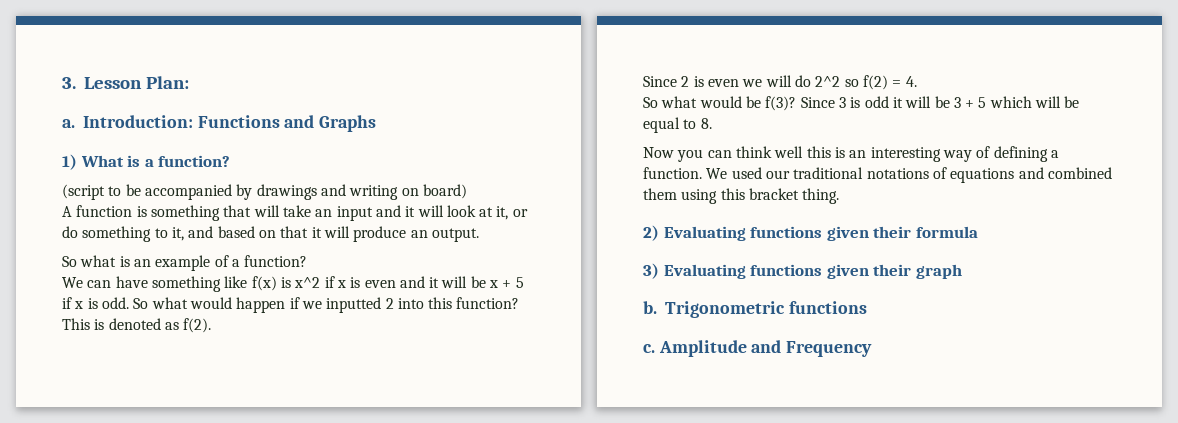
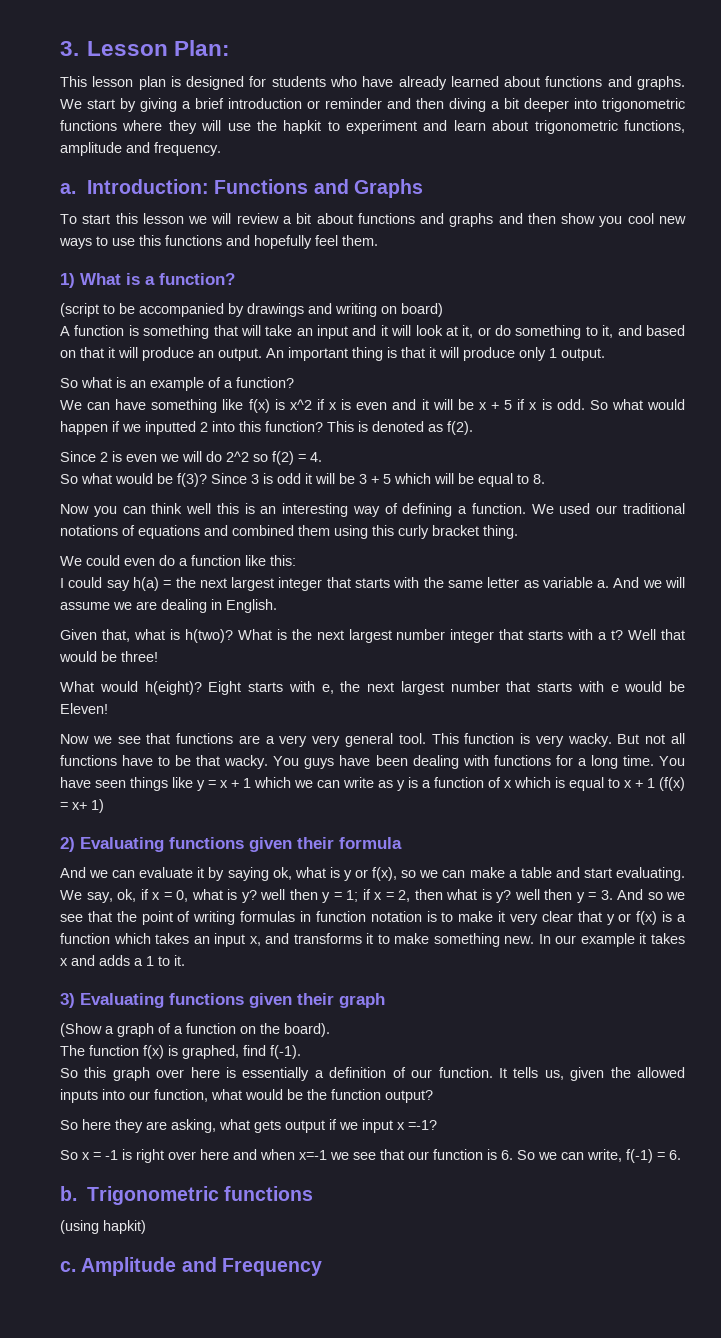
+ This lesson plan is designed for students who have already learned about functions and graphs. We start by giving a brief introduction or reminder and then diving a bit deeper into trigonometric functions where they will use the hapkit to experiment and learn about trigonometric functions, amplitude and frequency.
+ To start this lesson we will review a bit about functions and graphs and then show you cool new ways to use this functions and hopefully feel them.
+ An important thing is that it will produce only 1 output.
- We used our traditional notations of equations and combined them using this bracket thing.
+ We used our traditional notations of equations and combined them using this curly bracket thing.
+ We could even do a function like this:
+ I could say h(a) = the next largest integer that starts with the same letter as variable a. And we will assume we are dealing in English.
+ Given that, what is h(two)? What is the next largest number integer that starts with a t? Well that would be three!
+ What would h(eight)? Eight starts with e, the next largest number that starts with e would be Eleven!
+ Now we see that functions are a very very general tool. This function is very wacky. But not all functions have to be that wacky. You guys have been dealing with functions for a long time. You have seen things like y = x + 1 which we can write as y is a function of x which is equal to x + 1 (f(x) = x+ 1)
+ And we can evaluate it by saying ok, what is y or f(x), so we can make a table and start evaluating. We say, ok, if x = 0, what is y? well then y = 1; if x = 2, then what is y? well then y = 3. And so we see that the point of writing formulas in function notation is to make it very clear that y or f(x) is a function which takes an input x, and transforms it to make something new. In our example it takes x and adds a 1 to it.
+ (Show a graph of a function on the board).
+ The function f(x) is graphed, find f(-1).
+ So this graph over here is essentially a definition of our function. It tells us, given the allowed inputs into our function, what would be the function output?
+ So here they are asking, what gets output if we input x =-1?
+ So x = -1 is right over here and when x=-1 we see that our function is 6. So we can write, f(-1) = 6.
+ (using hapkit)

